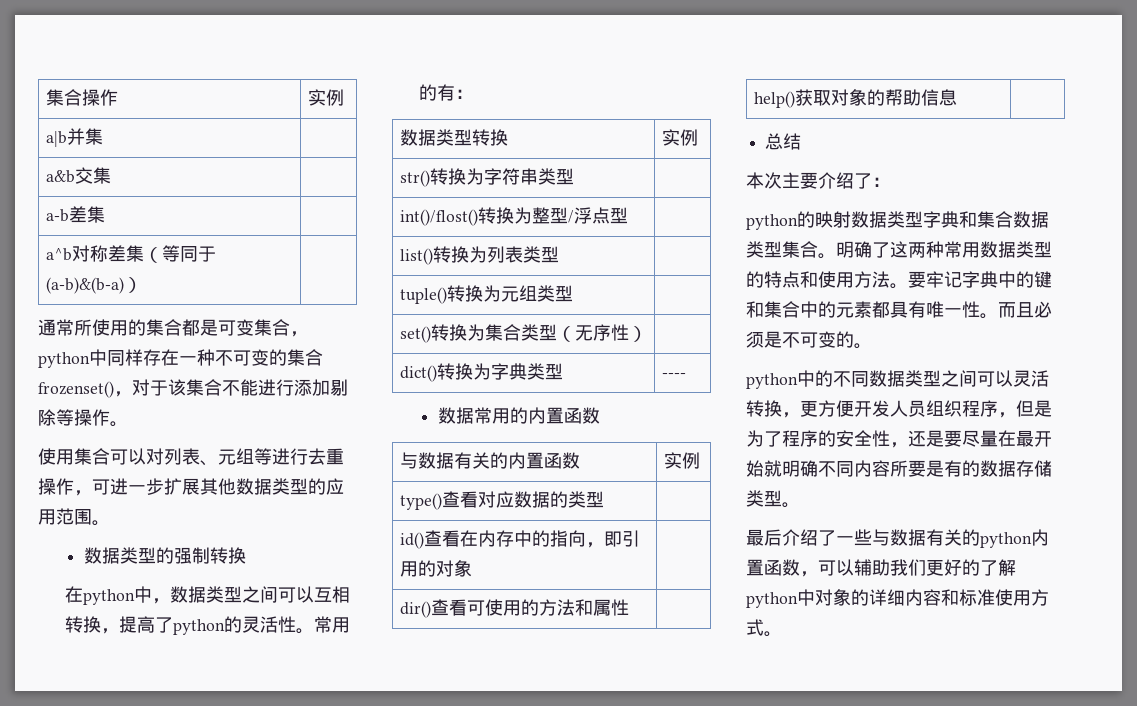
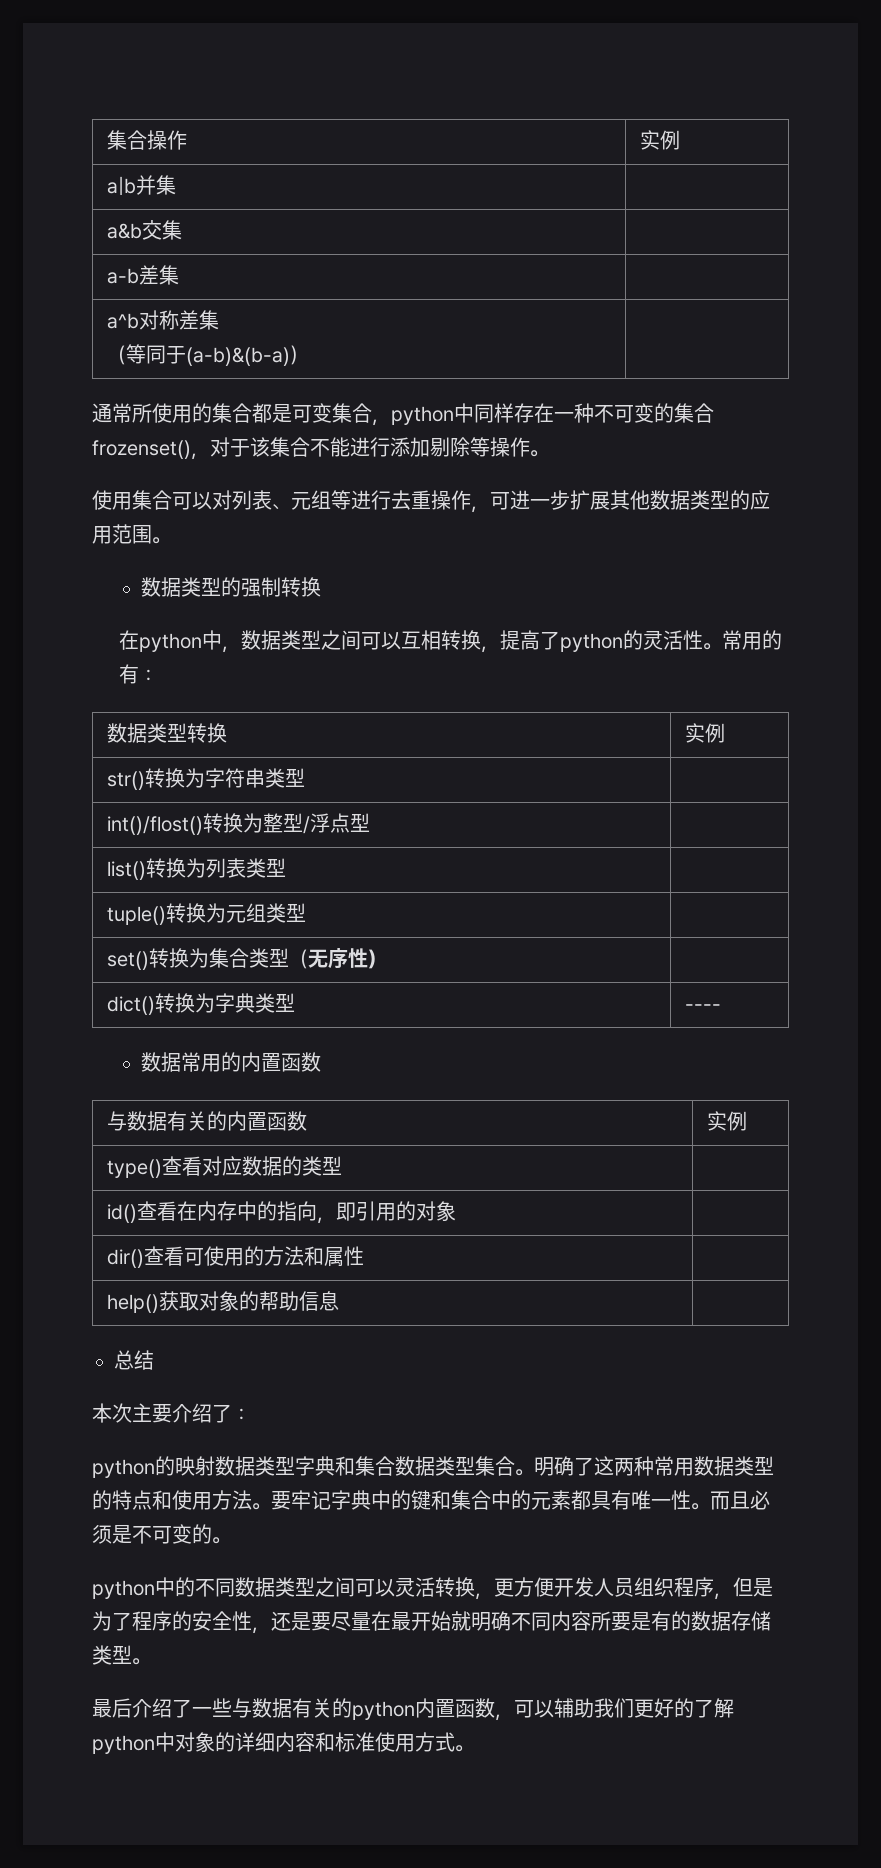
- a^b对称差集（等同于(a-b)&(b-a)） |
+ a^b对称差集
+ （等同于(a-b)&(b-a)） |

